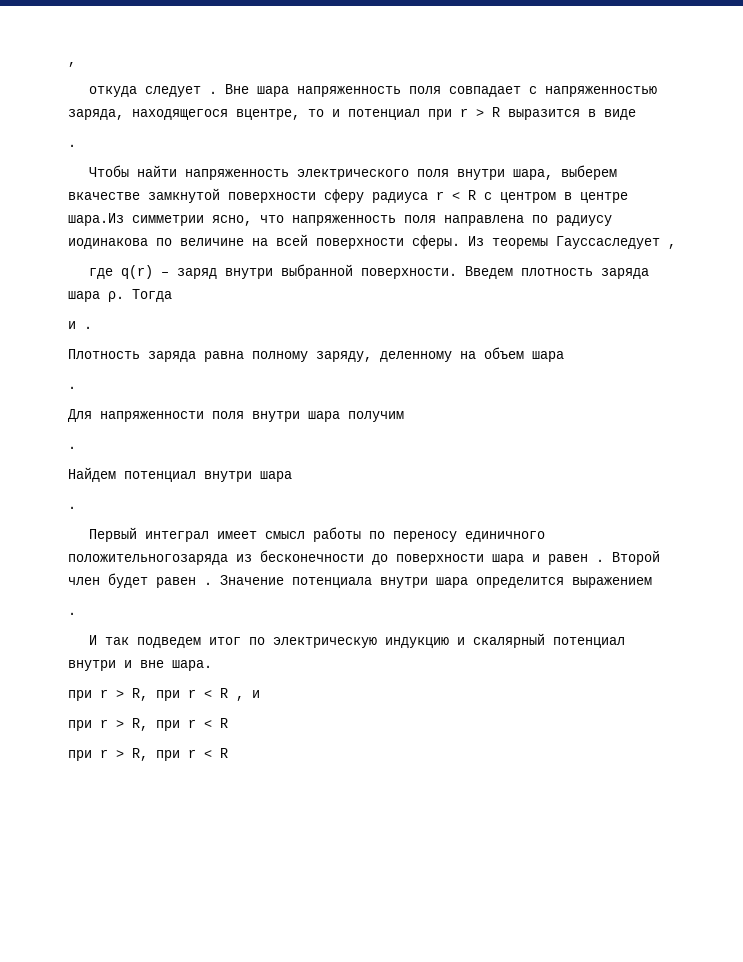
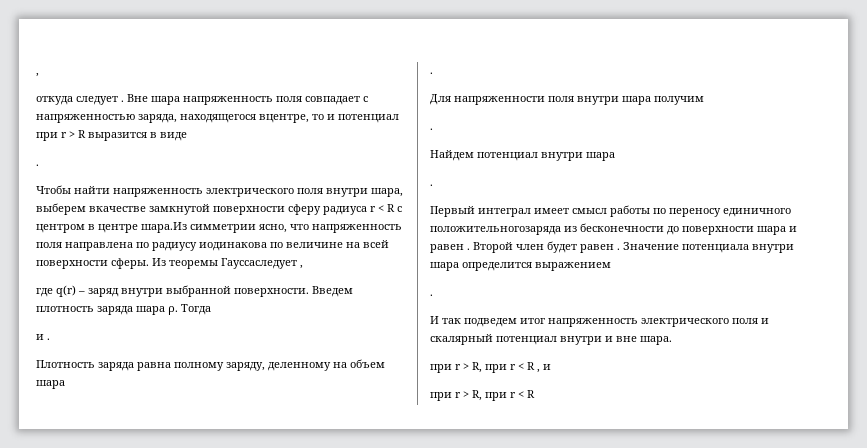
- И так подведем итог по электрическую индукцию и скалярный потенциал внутри и вне шара.
+ И так подведем итог напряженность электрического поля и скалярный потенциал внутри и вне шара.
  при r > R, при r < R , и
- при r > R, при r < R

